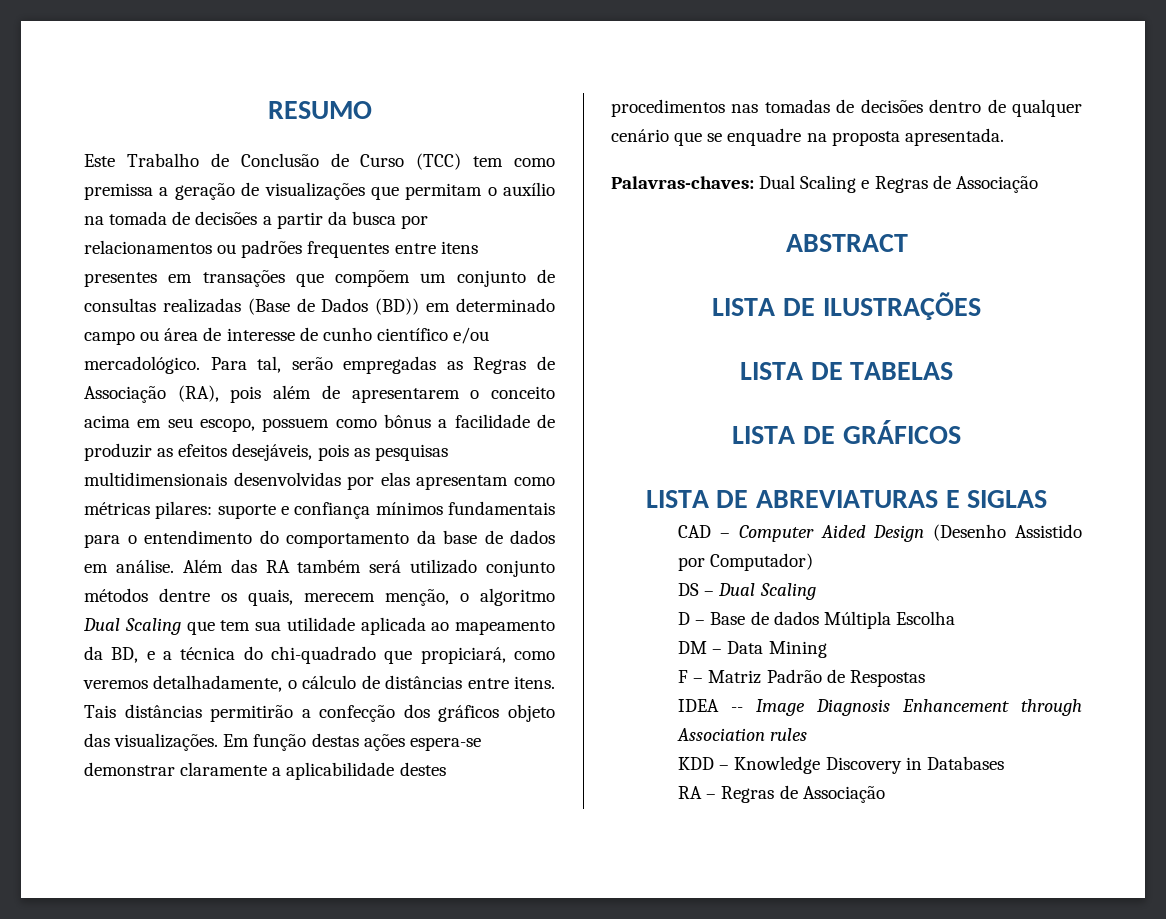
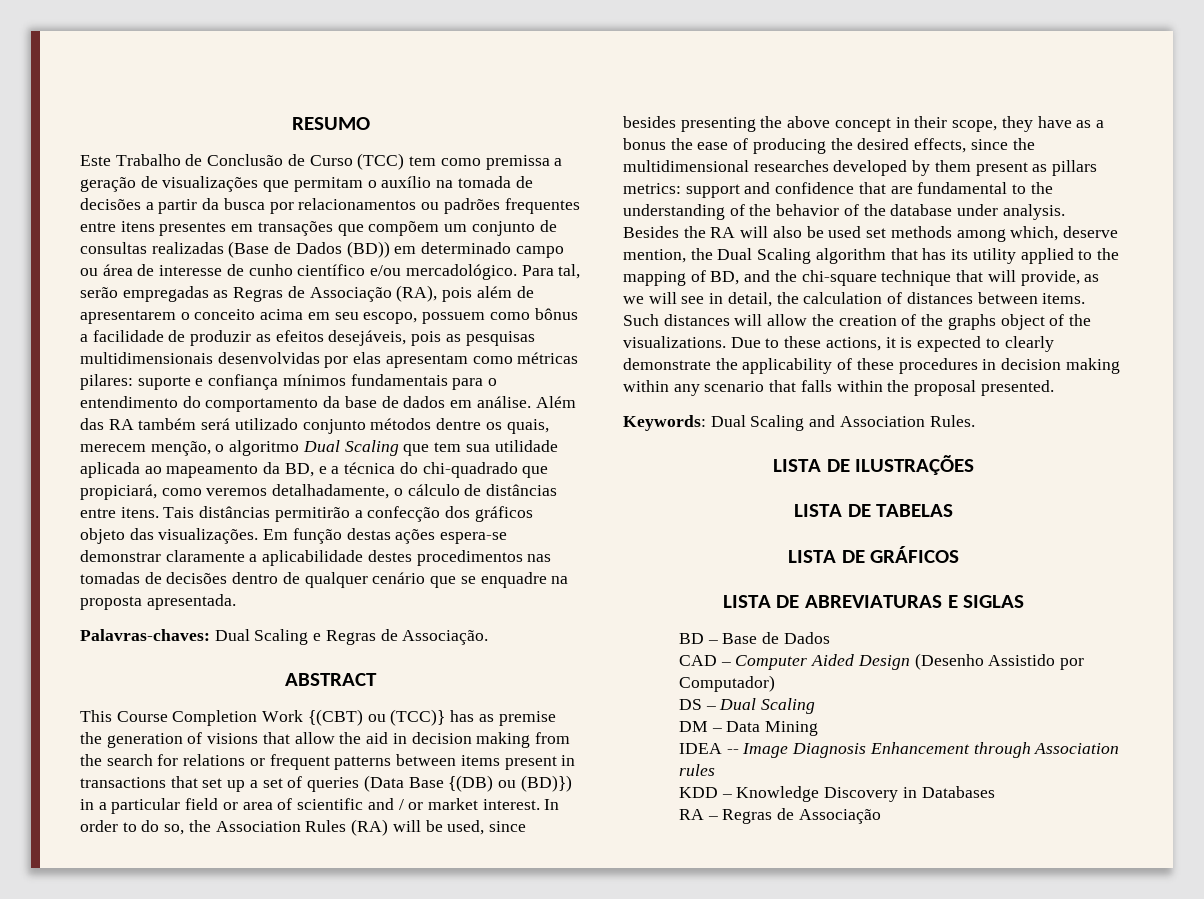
- Palavras-chaves: Dual Scaling e Regras de Associação
+ Palavras-chaves: Dual Scaling e Regras de Associação.
+ This Course Completion Work {(CBT) ou (TCC)} has as premise the generation of visions that allow the aid in decision making from the search for relations or frequent patterns between items present in transactions that set up a set of queries (Data Base {(DB) ou (BD)}) in a particular field or area of scientific and / or market interest. In order to do so, the Association Rules (RA) will be used, since besides presenting the above concept in their scope, they have as a bonus the ease of producing the desired effects, since the multidimensional researches developed by them present as pillars metrics: support and confidence that are fundamental to the understanding of the behavior of the database under analysis. Besides the RA will also be used set methods among which, deserve mention, the Dual Scaling algorithm that has its utility applied to the mapping of BD, and the chi-square technique that will provide, as we will see in detail, the calculation of distances between items. Such distances will allow the creation of the graphs object of the visualizations. Due to these actions, it is expected to clearly demonstrate the applicability of these procedures in decision making within any scenario that falls within the proposal presented.
+ Keywords: Dual Scaling and Association Rules.
+ BD – Base de Dados
- D – Base de dados Múltipla Escolha
  DM – Data Mining
- F – Matriz Padrão de Respostas

